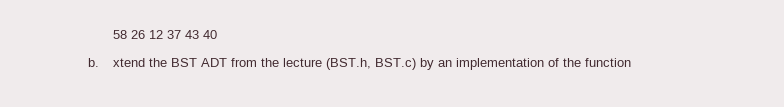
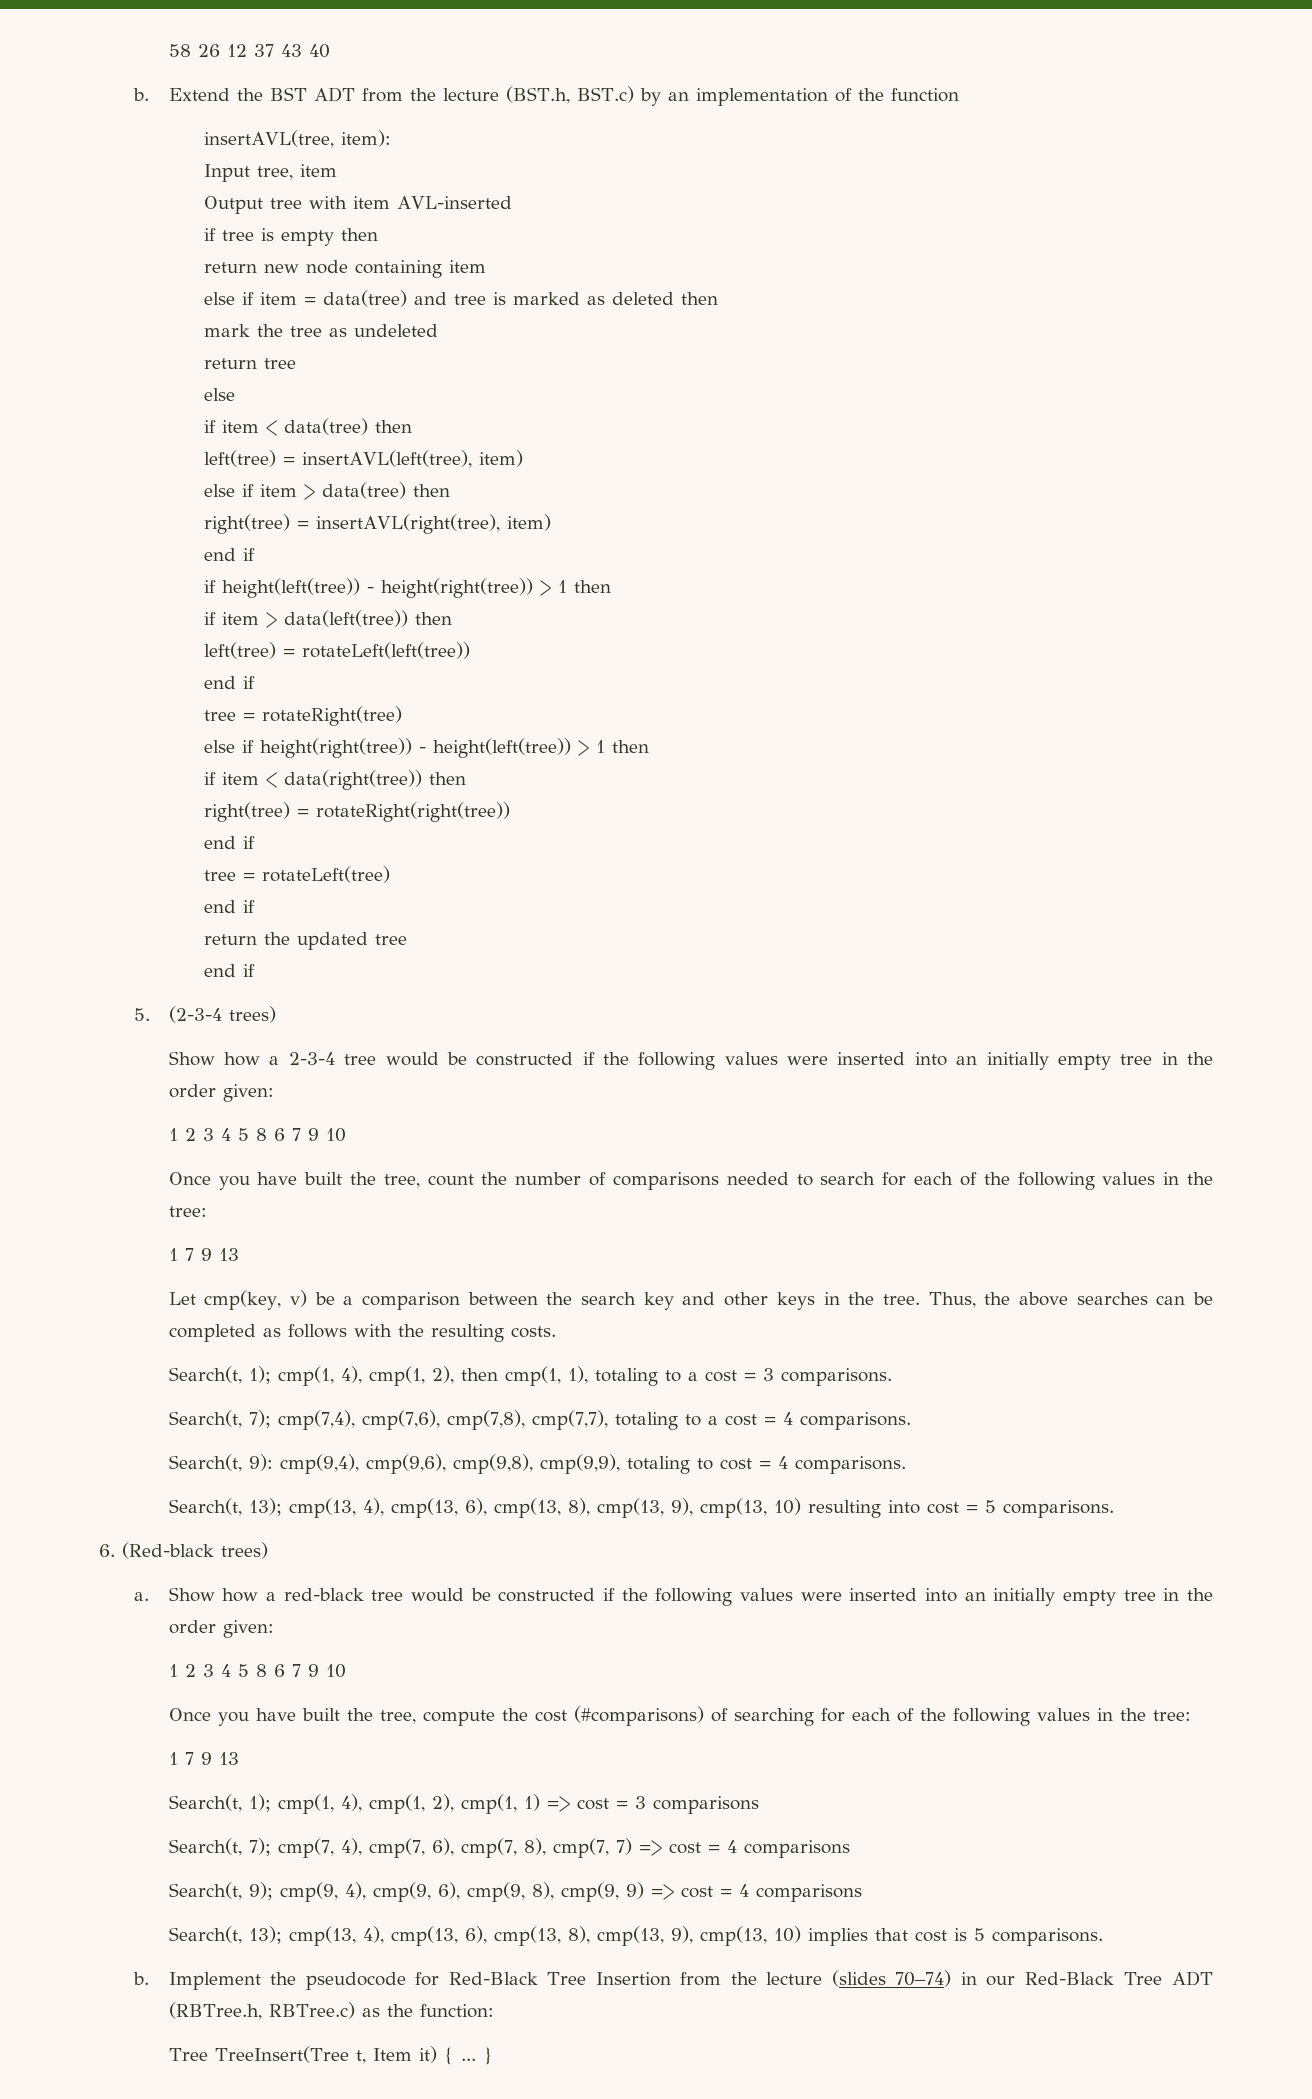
- b. xtend the BST ADT from the lecture (BST.h, BST.c) by an implementation of the function
+ b. Extend the BST ADT from the lecture (BST.h, BST.c) by an implementation of the function
+ insertAVL(tree, item):
+ Input tree, item
+ Output tree with item AVL-inserted
+ if tree is empty then
+ return new node containing item
+ else if item = data(tree) and tree is marked as deleted then
+ mark the tree as undeleted
+ return tree
+ else
+ if item < data(tree) then
+ left(tree) = insertAVL(left(tree), item)
+ else if item > data(tree) then
+ right(tree) = insertAVL(right(tree), item)
+ end if
+ if height(left(tree)) - height(right(tree)) > 1 then
+ if item > data(left(tree)) then
+ left(tree) = rotateLeft(left(tree))
+ end if
+ tree = rotateRight(tree)
+ else if height(right(tree)) - height(left(tree)) > 1 then
+ if item < data(right(tree)) then
+ right(tree) = rotateRight(right(tree))
+ end if
+ tree = rotateLeft(tree)
+ end if
+ return the updated tree
+ end if
+ 5. (2-3-4 trees)
+ Show how a 2-3-4 tree would be constructed if the following values were inserted into an initially empty tree in the order given:
+ 1 2 3 4 5 8 6 7 9 10
+ Once you have built the tree, count the number of comparisons needed to search for each of the following values in the tree:
+ 1 7 9 13
+ Let cmp(key, v) be a comparison between the search key and other keys in the tree. Thus, the above searches can be completed as follows with the resulting costs.
+ Search(t, 1); cmp(1, 4), cmp(1, 2), then cmp(1, 1), totaling to a cost = 3 comparisons.
+ Search(t, 7); cmp(7,4), cmp(7,6), cmp(7,8), cmp(7,7), totaling to a cost = 4 comparisons.
+ Search(t, 9): cmp(9,4), cmp(9,6), cmp(9,8), cmp(9,9), totaling to cost = 4 comparisons.
+ Search(t, 13); cmp(13, 4), cmp(13, 6), cmp(13, 8), cmp(13, 9), cmp(13, 10) resulting into cost = 5 comparisons.
+ 6. (Red-black trees)
+ a. Show how a red-black tree would be constructed if the following values were inserted into an initially empty tree in the order given:
+ 1 2 3 4 5 8 6 7 9 10
+ Once you have built the tree, compute the cost (#comparisons) of searching for each of the following values in the tree:
+ 1 7 9 13
+ Search(t, 1); cmp(1, 4), cmp(1, 2), cmp(1, 1) => cost = 3 comparisons
+ Search(t, 7); cmp(7, 4), cmp(7, 6), cmp(7, 8), cmp(7, 7) => cost = 4 comparisons
+ Search(t, 9); cmp(9, 4), cmp(9, 6), cmp(9, 8), cmp(9, 9) => cost = 4 comparisons
+ Search(t, 13); cmp(13, 4), cmp(13, 6), cmp(13, 8), cmp(13, 9), cmp(13, 10) implies that cost is 5 comparisons.
+ b. Implement the pseudocode for Red-Black Tree Insertion from the lecture (slides 70–74) in our Red-Black Tree ADT (RBTree.h, RBTree.c) as the function:
+ Tree TreeInsert(Tree t, Item it) { ... }

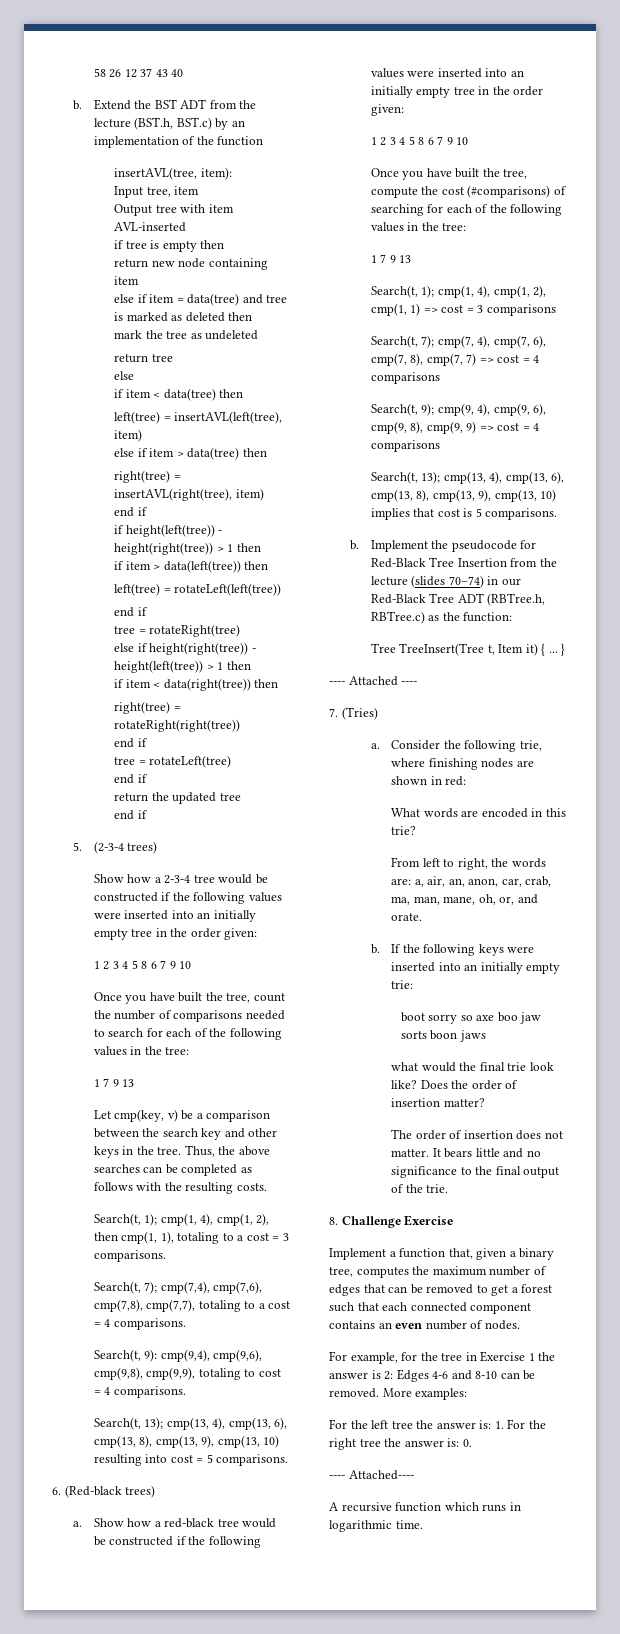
+ ---- Attached ----
+ 7. (Tries)
+ a. Consider the following trie, where finishing nodes are shown in red:
+ What words are encoded in this trie?
+ From left to right, the words are: a, air, an, anon, car, crab, ma, man, mane, oh, or, and orate.
+ b. If the following keys were inserted into an initially empty trie:
+ boot sorry so axe boo jaw sorts boon jaws
+ what would the final trie look like? Does the order of insertion matter?
+ The order of insertion does not matter. It bears little and no significance to the final output of the trie.
+ 8. Challenge Exercise
+ Implement a function that, given a binary tree, computes the maximum number of edges that can be removed to get a forest such that each connected component contains an even number of nodes.
+ For example, for the tree in Exercise 1 the answer is 2: Edges 4-6 and 8-10 can be removed. More examples:
+ For the left tree the answer is: 1. For the right tree the answer is: 0.
+ ---- Attached----
+ A recursive function which runs in logarithmic time.

